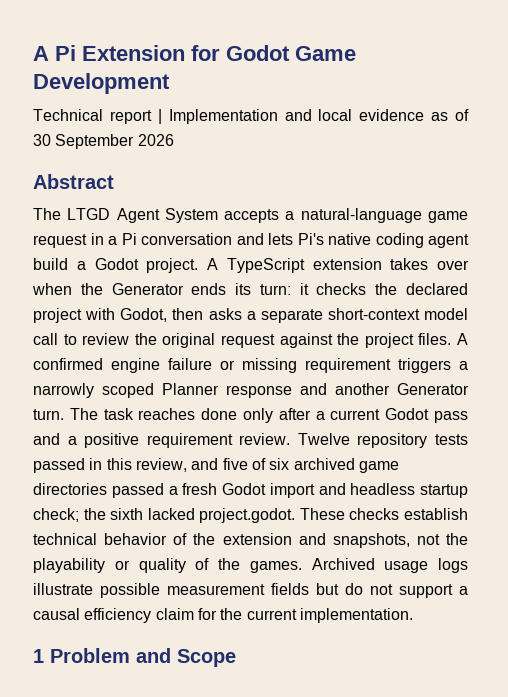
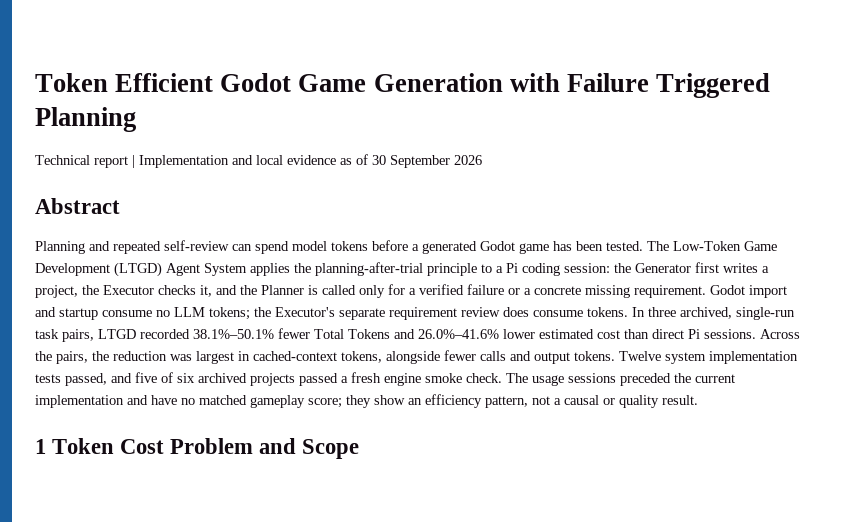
- A Pi Extension for Godot Game Development
+ Token Efficient Godot Game Generation with Failure Triggered Planning
- The LTGD Agent System accepts a natural-language game request in a Pi conversation and lets Pi's native coding agent build a Godot project. A TypeScript extension takes over when the Generator ends its turn: it checks the declared project with Godot, then asks a separate short-context model call to review the original request against the project files. A confirmed engine failure or missing requirement triggers a narrowly scoped Planner response and another Generator turn. The task reaches done only after a current Godot pass and a positive requirement review. Twelve repository tests passed in this review, and five of six archived game directories passed a fresh Godot import and headless startup check; the sixth lacked project.godot. These checks establish technical behavior of the extension and snapshots, not the playability or quality of the games. Archived usage logs illustrate possible measurement fields but do not support a causal efficiency claim for the current implementation.
- 1 Problem and Scope
+ Planning and repeated self-review can spend model tokens before a generated Godot game has been tested. The Low-Token Game Development (LTGD) Agent System applies the planning-after-trial principle to a Pi coding session: the Generator first writes a project, the Executor checks it, and the Planner is called only for a verified failure or a concrete missing requirement. Godot import and startup consume no LLM tokens; the Executor's separate requirement review does consume tokens. In three archived, single-run task pairs, LTGD recorded 38.1%–50.1% fewer Total Tokens and 26.0%–41.6% lower estimated cost than direct Pi sessions. Across the pairs, the reduction was largest in cached-context tokens, alongside fewer calls and output tokens. Twelve system implementation tests passed, and five of six archived projects passed a fresh engine smoke check. The usage sessions preceded the current implementation and have no matched gameplay score; they show an efficiency pattern, not a causal or quality result.
+ 1 Token Cost Problem and Scope

